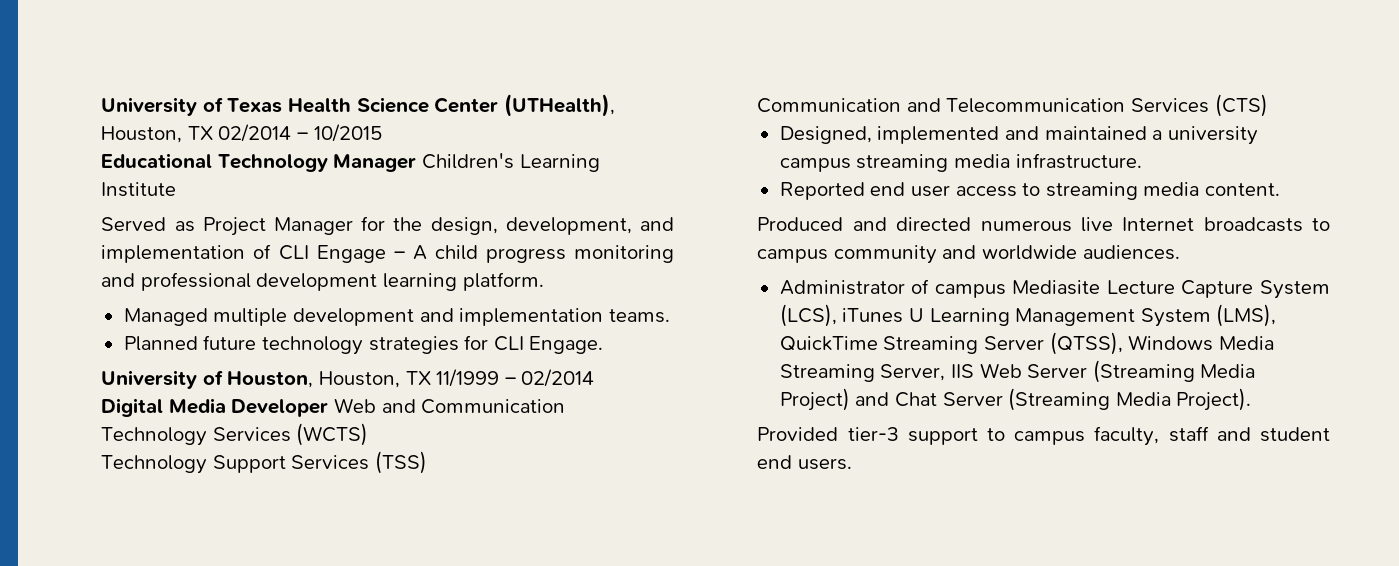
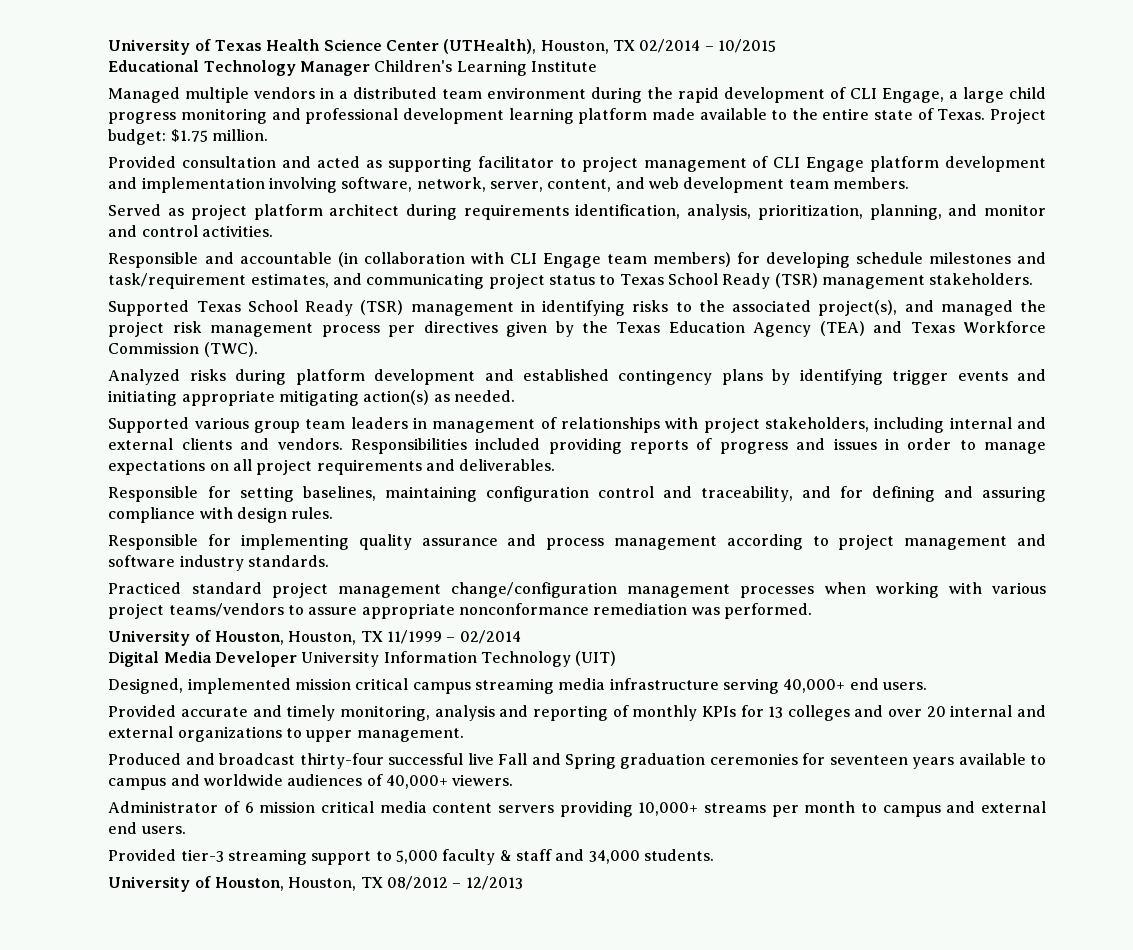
- Served as Project Manager for the design, development, and implementation of CLI Engage – A child progress monitoring and professional development learning platform.
- Managed multiple development and implementation teams.
- Planned future technology strategies for CLI Engage.
+ Managed multiple vendors in a distributed team environment during the rapid development of CLI Engage, a large child progress monitoring and professional development learning platform made available to the entire state of Texas. Project budget: $1.75 million.
+ Provided consultation and acted as supporting facilitator to project management of CLI Engage platform development and implementation involving software, network, server, content, and web development team members.
+ Served as project platform architect during requirements identification, analysis, prioritization, planning, and monitor and control activities.
+ Responsible and accountable (in collaboration with CLI Engage team members) for developing schedule milestones and task/requirement estimates, and communicating project status to Texas School Ready (TSR) management stakeholders.
+ Supported Texas School Ready (TSR) management in identifying risks to the associated project(s), and managed the project risk management process per directives given by the Texas Education Agency (TEA) and Texas Workforce Commission (TWC).
+ Analyzed risks during platform development and established contingency plans by identifying trigger events and initiating appropriate mitigating action(s) as needed.
+ Supported various group team leaders in management of relationships with project stakeholders, including internal and external clients and vendors. Responsibilities included providing reports of progress and issues in order to manage expectations on all project requirements and deliverables.
+ Responsible for setting baselines, maintaining configuration control and traceability, and for defining and assuring compliance with design rules.
+ Responsible for implementing quality assurance and process management according to project management and software industry standards.
+ Practiced standard project management change/configuration management processes when working with various project teams/vendors to assure appropriate nonconformance remediation was performed.
- Digital Media Developer Web and Communication Technology Services (WCTS)
- Technology Support Services (TSS)
- Communication and Telecommunication Services (CTS)
- Designed, implemented and maintained a university campus streaming media infrastructure.
- Reported end user access to streaming media content.
- Produced and directed numerous live Internet broadcasts to campus community and worldwide audiences.
- Administrator of campus Mediasite Lecture Capture System (LCS), iTunes U Learning Management System (LMS), QuickTime Streaming Server (QTSS), Windows Media Streaming Server, IIS Web Server (Streaming Media Project) and Chat Server (Streaming Media Project).
+ Digital Media Developer University Information Technology (UIT)
+ Designed, implemented mission critical campus streaming media infrastructure serving 40,000+ end users.
+ Provided accurate and timely monitoring, analysis and reporting of monthly KPIs for 13 colleges and over 20 internal and external organizations to upper management.
+ Produced and broadcast thirty-four successful live Fall and Spring graduation ceremonies for seventeen years available to campus and worldwide audiences of 40,000+ viewers.
+ Administrator of 6 mission critical media content servers providing 10,000+ streams per month to campus and external end users.
- Provided tier-3 support to campus faculty, staff and student end users.
+ Provided tier-3 streaming support to 5,000 faculty & staff and 34,000 students.
+ University of Houston, Houston, TX 08/2012 – 12/2013

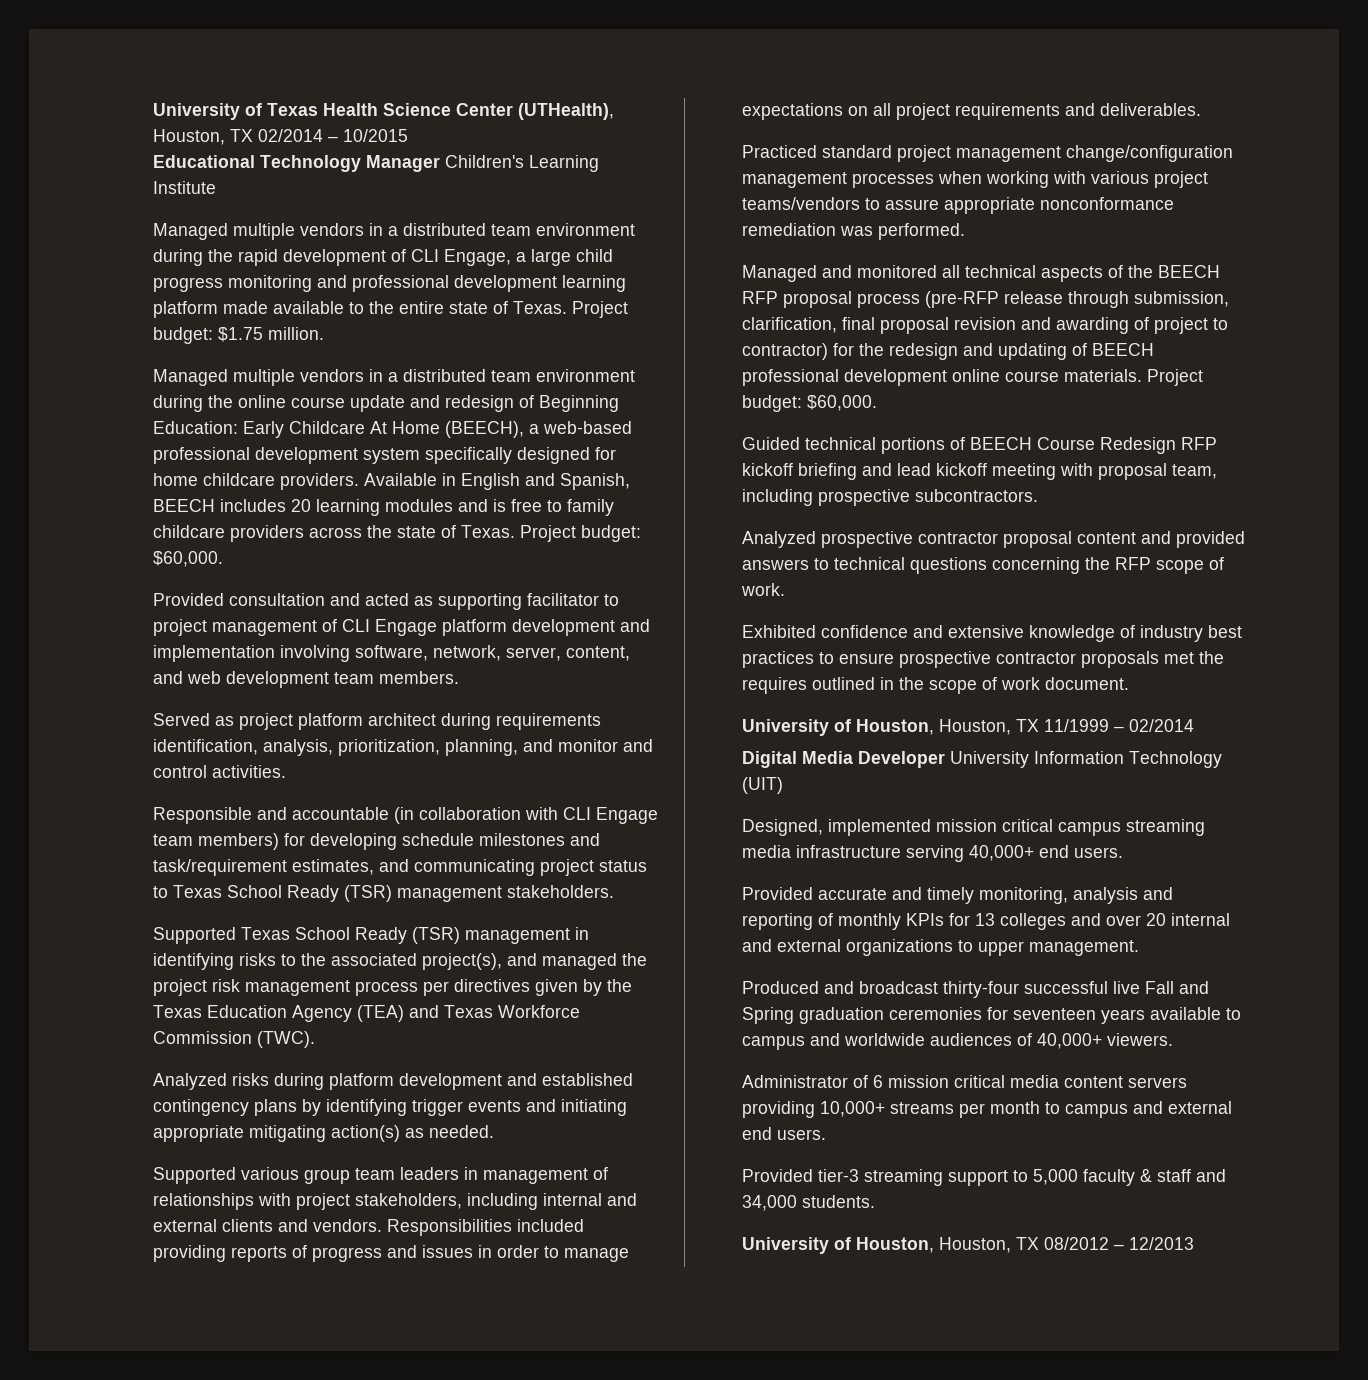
+ Managed multiple vendors in a distributed team environment during the online course update and redesign of Beginning Education: Early Childcare At Home (BEECH), a web-based professional development system specifically designed for home childcare providers. Available in English and Spanish, BEECH includes 20 learning modules and is free to family childcare providers across the state of Texas. Project budget: $60,000.
- Responsible for setting baselines, maintaining configuration control and traceability, and for defining and assuring compliance with design rules.
- Responsible for implementing quality assurance and process management according to project management and software industry standards.
+ Managed and monitored all technical aspects of the BEECH RFP proposal process (pre-RFP release through submission, clarification, final proposal revision and awarding of project to contractor) for the redesign and updating of BEECH professional development online course materials. Project budget: $60,000.
+ Guided technical portions of BEECH Course Redesign RFP kickoff briefing and lead kickoff meeting with proposal team, including prospective subcontractors.
+ Analyzed prospective contractor proposal content and provided answers to technical questions concerning the RFP scope of work.
+ Exhibited confidence and extensive knowledge of industry best practices to ensure prospective contractor proposals met the requires outlined in the scope of work document.

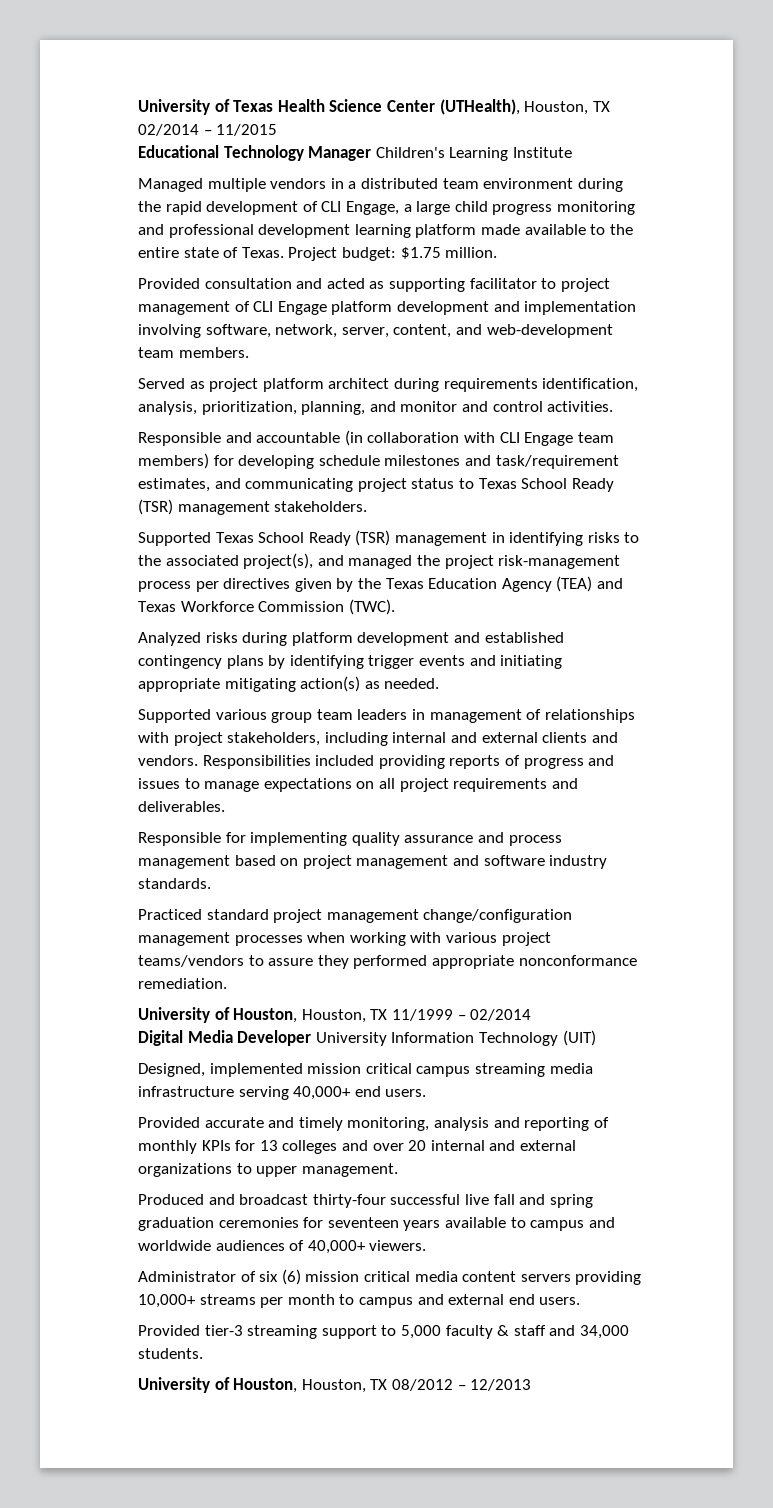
- University of Texas Health Science Center (UTHealth), Houston, TX 02/2014 – 10/2015
+ University of Texas Health Science Center (UTHealth), Houston, TX 02/2014 – 11/2015
- Managed multiple vendors in a distributed team environment during the online course update and redesign of Beginning Education: Early Childcare At Home (BEECH), a web-based professional development system specifically designed for home childcare providers. Available in English and Spanish, BEECH includes 20 learning modules and is free to family childcare providers across the state of Texas. Project budget: $60,000.
- Provided consultation and acted as supporting facilitator to project management of CLI Engage platform development and implementation involving software, network, server, content, and web development team members.
+ Provided consultation and acted as supporting facilitator to project management of CLI Engage platform development and implementation involving software, network, server, content, and web-development team members.
- Supported Texas School Ready (TSR) management in identifying risks to the associated project(s), and managed the project risk management process per directives given by the Texas Education Agency (TEA) and Texas Workforce Commission (TWC).
+ Supported Texas School Ready (TSR) management in identifying risks to the associated project(s), and managed the project risk-management process per directives given by the Texas Education Agency (TEA) and Texas Workforce Commission (TWC).
- Responsibilities included providing reports of progress and issues in order to manage expectations on all project requirements and deliverables.
+ Responsibilities included providing reports of progress and issues to manage expectations on all project requirements and deliverables.
+ Responsible for implementing quality assurance and process management based on project management and software industry standards.
- Practiced standard project management change/configuration management processes when working with various project teams/vendors to assure appropriate nonconformance remediation was performed.
- Managed and monitored all technical aspects of the BEECH RFP proposal process (pre-RFP release through submission, clarification, final proposal revision and awarding of project to contractor) for the redesign and updating of BEECH professional development online course materials. Project budget: $60,000.
- Guided technical portions of BEECH Course Redesign RFP kickoff briefing and lead kickoff meeting with proposal team, including prospective subcontractors.
- Analyzed prospective contractor proposal content and provided answers to technical questions concerning the RFP scope of work.
- Exhibited confidence and extensive knowledge of industry best practices to ensure prospective contractor proposals met the requires outlined in the scope of work document.
+ Practiced standard project management change/configuration management processes when working with various project teams/vendors to assure they performed appropriate nonconformance remediation.
- Produced and broadcast thirty-four successful live Fall and Spring graduation ceremonies for seventeen years available to campus and worldwide audiences of 40,000+ viewers.
+ Produced and broadcast thirty-four successful live fall and spring graduation ceremonies for seventeen years available to campus and worldwide audiences of 40,000+ viewers.
- Administrator of 6 mission critical media content servers providing 10,000+ streams per month to campus and external end users.
+ Administrator of six (6) mission critical media content servers providing 10,000+ streams per month to campus and external end users.

